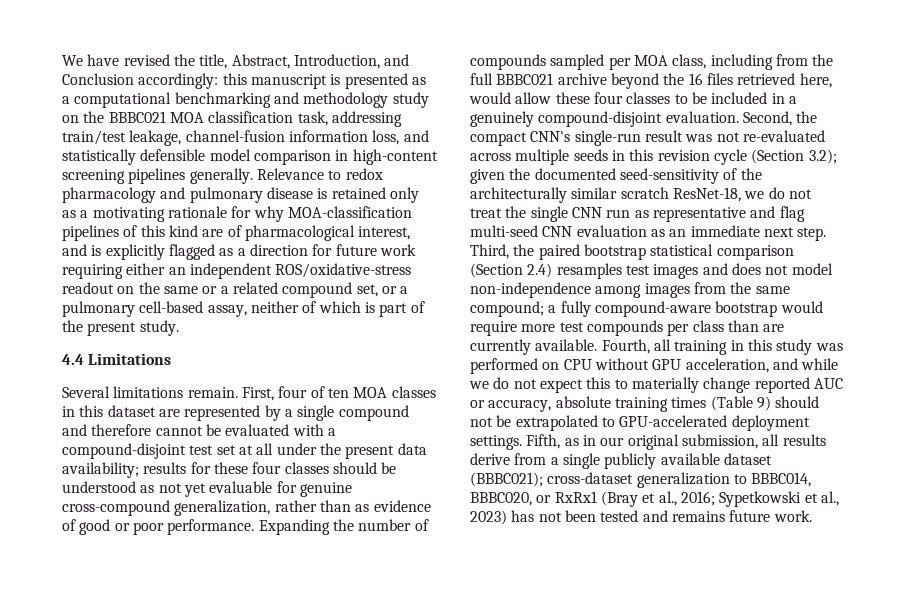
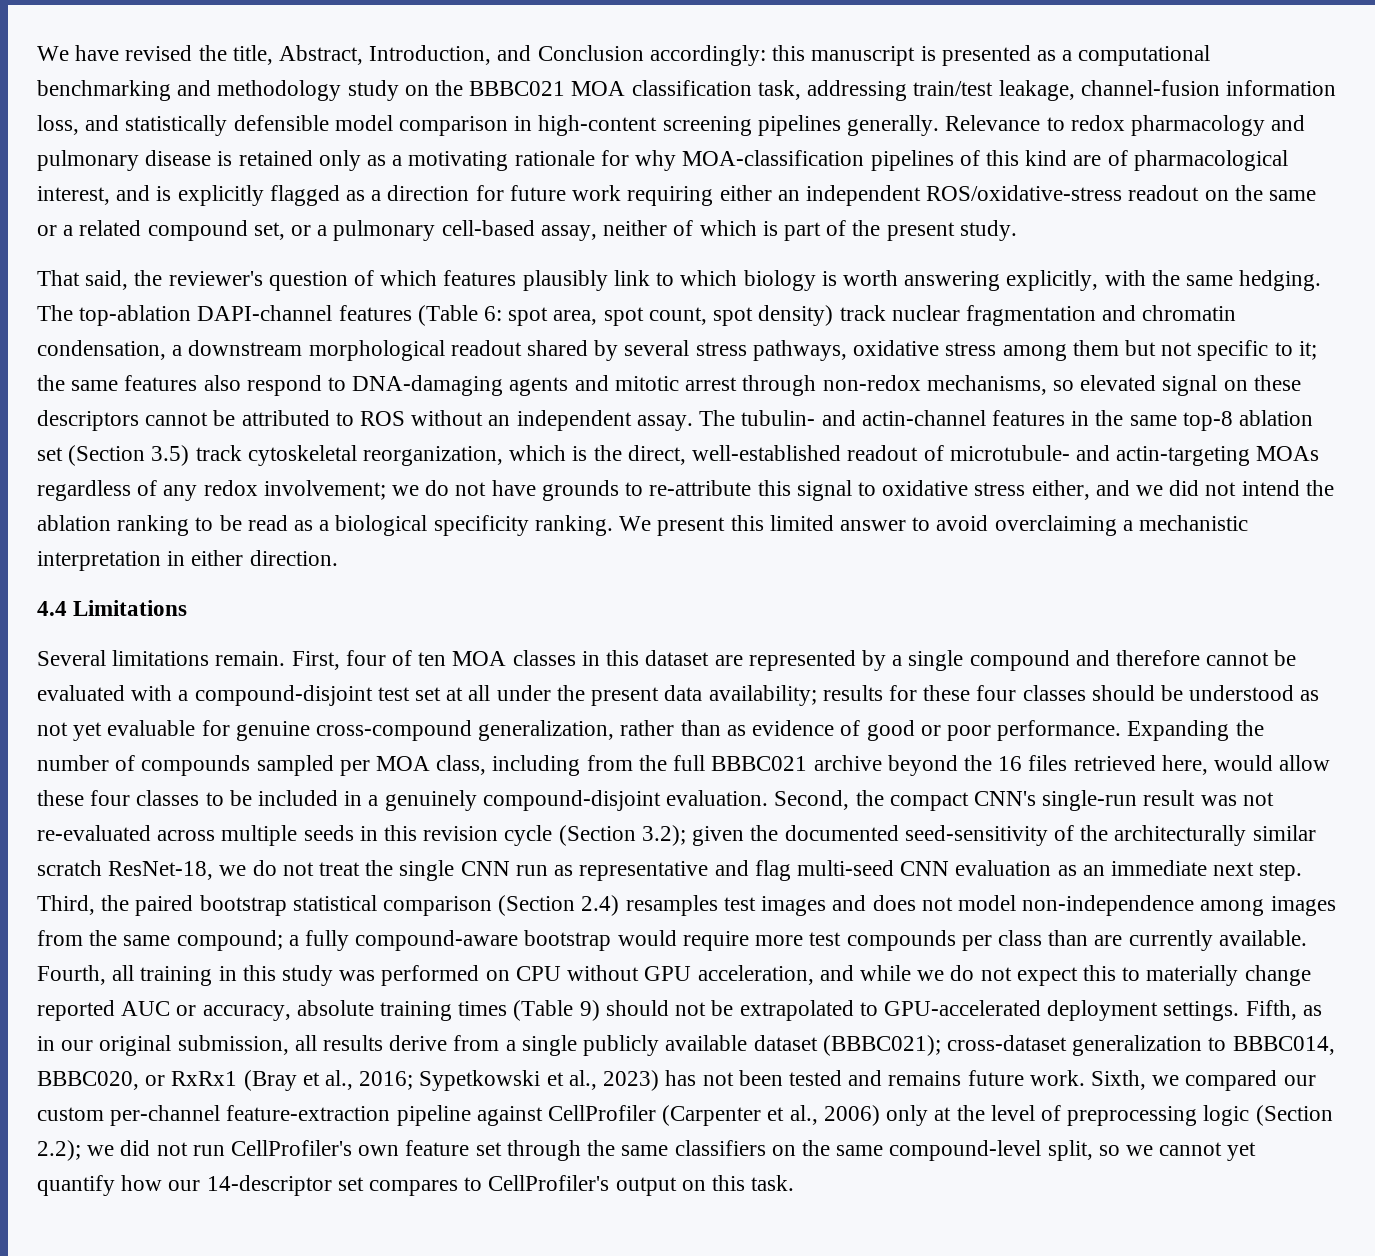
+ That said, the reviewer's question of which features plausibly link to which biology is worth answering explicitly, with the same hedging. The top-ablation DAPI-channel features (Table 6: spot area, spot count, spot density) track nuclear fragmentation and chromatin condensation, a downstream morphological readout shared by several stress pathways, oxidative stress among them but not specific to it; the same features also respond to DNA-damaging agents and mitotic arrest through non-redox mechanisms, so elevated signal on these descriptors cannot be attributed to ROS without an independent assay. The tubulin- and actin-channel features in the same top-8 ablation set (Section 3.5) track cytoskeletal reorganization, which is the direct, well-established readout of microtubule- and actin-targeting MOAs regardless of any redox involvement; we do not have grounds to re-attribute this signal to oxidative stress either, and we did not intend the ablation ranking to be read as a biological specificity ranking. We present this limited answer to avoid overclaiming a mechanistic interpretation in either direction.
+ Sixth, we compared our custom per-channel feature-extraction pipeline against CellProfiler (Carpenter et al., 2006) only at the level of preprocessing logic (Section 2.2); we did not run CellProfiler's own feature set through the same classifiers on the same compound-level split, so we cannot yet quantify how our 14-descriptor set compares to CellProfiler's output on this task.

